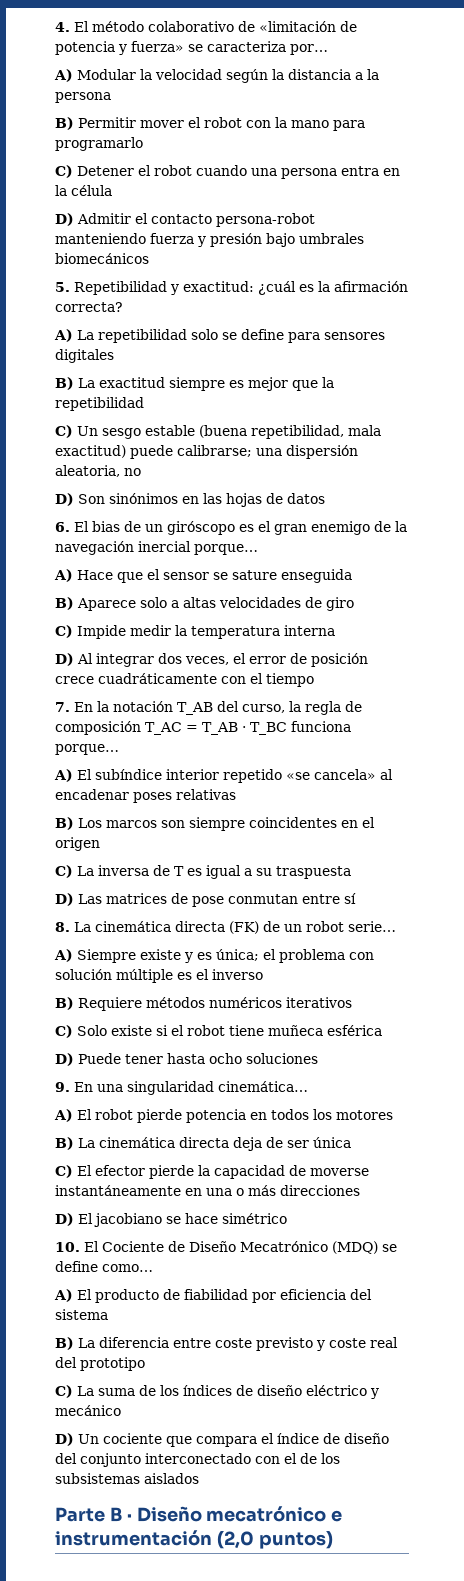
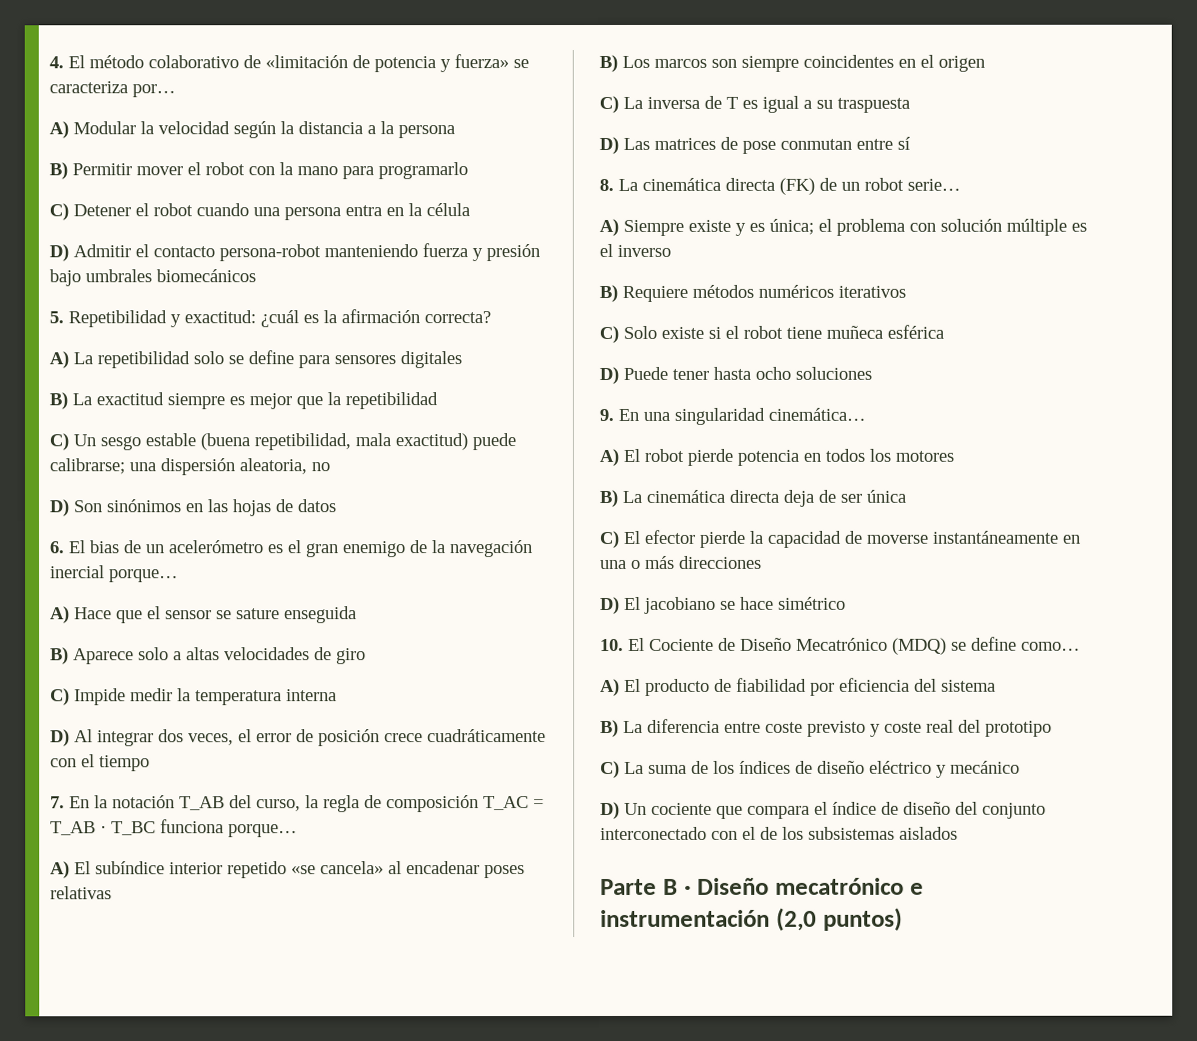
- 6. El bias de un giróscopo es el gran enemigo de la navegación inercial porque…
+ 6. El bias de un acelerómetro es el gran enemigo de la navegación inercial porque…

